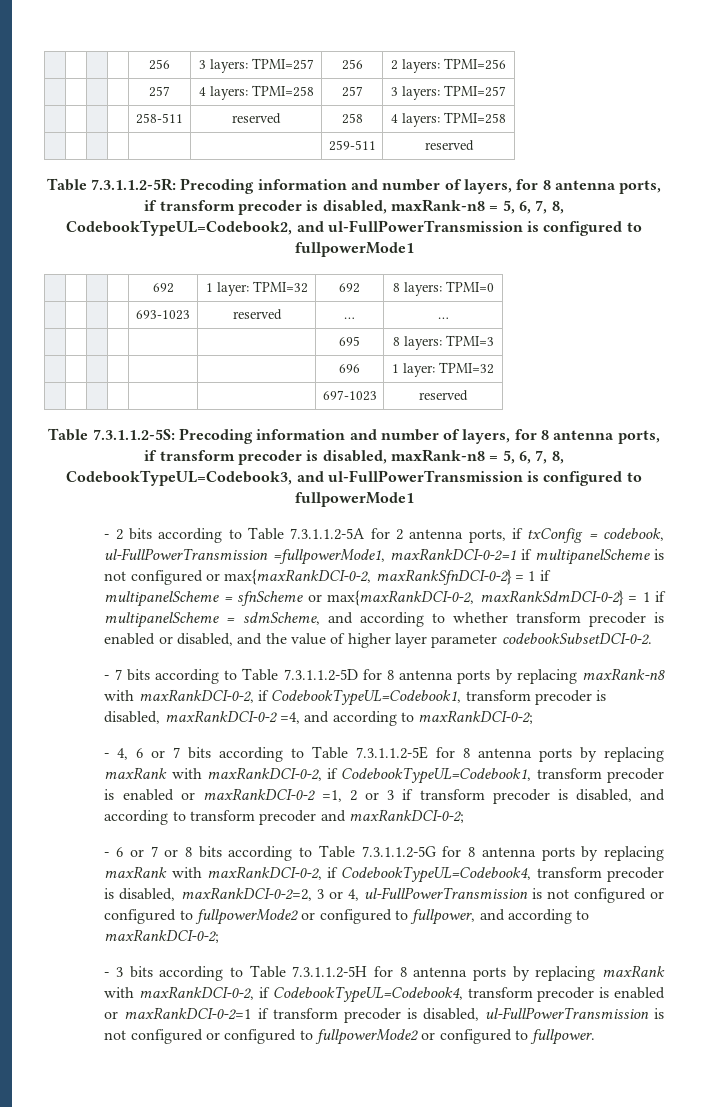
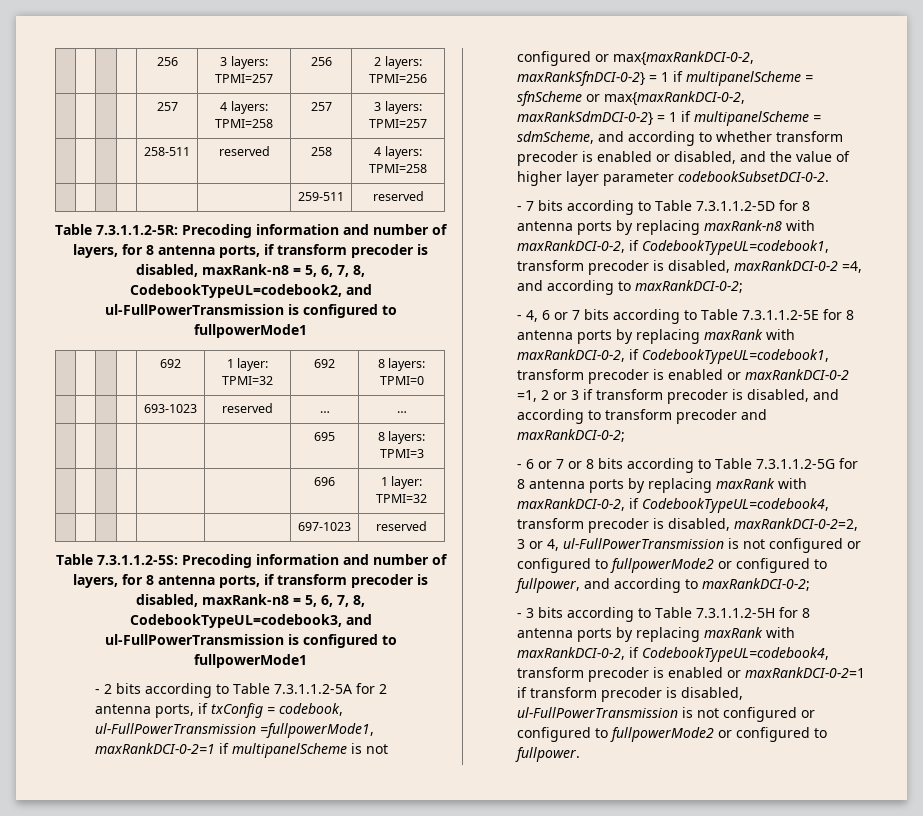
- Table 7.3.1.1.2-5R: Precoding information and number of layers, for 8 antenna ports, if transform precoder is disabled, maxRank-n8 = 5, 6, 7, 8, CodebookTypeUL=Codebook2, and ul-FullPowerTransmission is configured to fullpowerMode1
+ Table 7.3.1.1.2-5R: Precoding information and number of layers, for 8 antenna ports, if transform precoder is disabled, maxRank-n8 = 5, 6, 7, 8, CodebookTypeUL=codebook2, and ul-FullPowerTransmission is configured to fullpowerMode1
- Table 7.3.1.1.2-5S: Precoding information and number of layers, for 8 antenna ports, if transform precoder is disabled, maxRank-n8 = 5, 6, 7, 8, CodebookTypeUL=Codebook3, and ul-FullPowerTransmission is configured to fullpowerMode1
+ Table 7.3.1.1.2-5S: Precoding information and number of layers, for 8 antenna ports, if transform precoder is disabled, maxRank-n8 = 5, 6, 7, 8, CodebookTypeUL=codebook3, and ul-FullPowerTransmission is configured to fullpowerMode1
- - 7 bits according to Table 7.3.1.1.2-5D for 8 antenna ports by replacing maxRank-n8 with maxRankDCI-0-2, if CodebookTypeUL=Codebook1, transform precoder is disabled, maxRankDCI-0-2 =4, and according to maxRankDCI-0-2;
+ - 7 bits according to Table 7.3.1.1.2-5D for 8 antenna ports by replacing maxRank-n8 with maxRankDCI-0-2, if CodebookTypeUL=codebook1, transform precoder is disabled, maxRankDCI-0-2 =4, and according to maxRankDCI-0-2;
- - 4, 6 or 7 bits according to Table 7.3.1.1.2-5E for 8 antenna ports by replacing maxRank with maxRankDCI-0-2, if CodebookTypeUL=Codebook1, transform precoder is enabled or maxRankDCI-0-2 =1, 2 or 3 if transform precoder is disabled, and according to transform precoder and maxRankDCI-0-2;
+ - 4, 6 or 7 bits according to Table 7.3.1.1.2-5E for 8 antenna ports by replacing maxRank with maxRankDCI-0-2, if CodebookTypeUL=codebook1, transform precoder is enabled or maxRankDCI-0-2 =1, 2 or 3 if transform precoder is disabled, and according to transform precoder and maxRankDCI-0-2;
- - 6 or 7 or 8 bits according to Table 7.3.1.1.2-5G for 8 antenna ports by replacing maxRank with maxRankDCI-0-2, if CodebookTypeUL=Codebook4, transform precoder is disabled, maxRankDCI-0-2=2, 3 or 4, ul-FullPowerTransmission is not configured or configured to fullpowerMode2 or configured to fullpower, and according to maxRankDCI-0-2;
+ - 6 or 7 or 8 bits according to Table 7.3.1.1.2-5G for 8 antenna ports by replacing maxRank with maxRankDCI-0-2, if CodebookTypeUL=codebook4, transform precoder is disabled, maxRankDCI-0-2=2, 3 or 4, ul-FullPowerTransmission is not configured or configured to fullpowerMode2 or configured to fullpower, and according to maxRankDCI-0-2;
- - 3 bits according to Table 7.3.1.1.2-5H for 8 antenna ports by replacing maxRank with maxRankDCI-0-2, if CodebookTypeUL=Codebook4, transform precoder is enabled or maxRankDCI-0-2=1 if transform precoder is disabled, ul-FullPowerTransmission is not configured or configured to fullpowerMode2 or configured to fullpower.
+ - 3 bits according to Table 7.3.1.1.2-5H for 8 antenna ports by replacing maxRank with maxRankDCI-0-2, if CodebookTypeUL=codebook4, transform precoder is enabled or maxRankDCI-0-2=1 if transform precoder is disabled, ul-FullPowerTransmission is not configured or configured to fullpowerMode2 or configured to fullpower.

